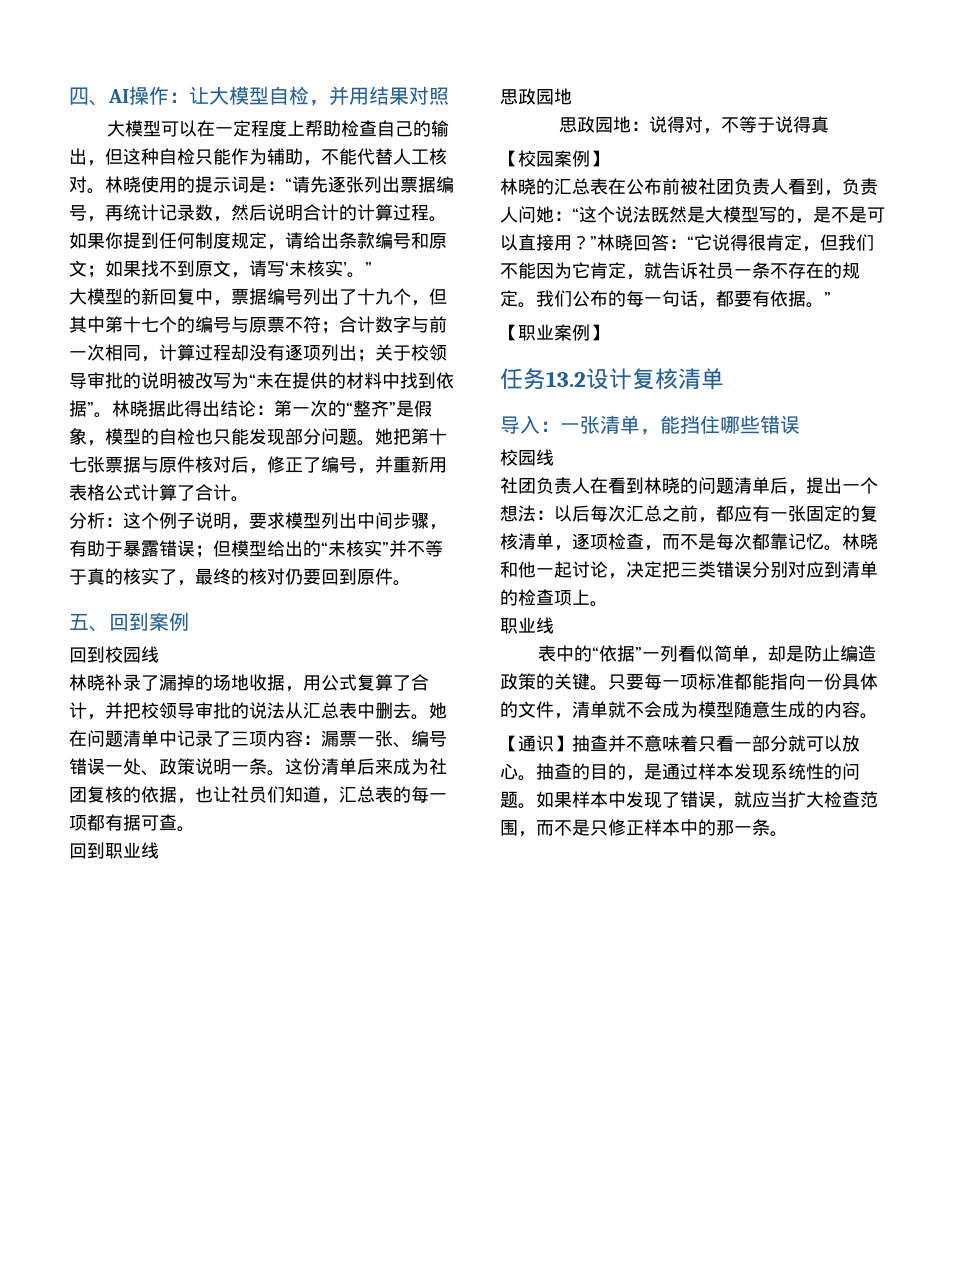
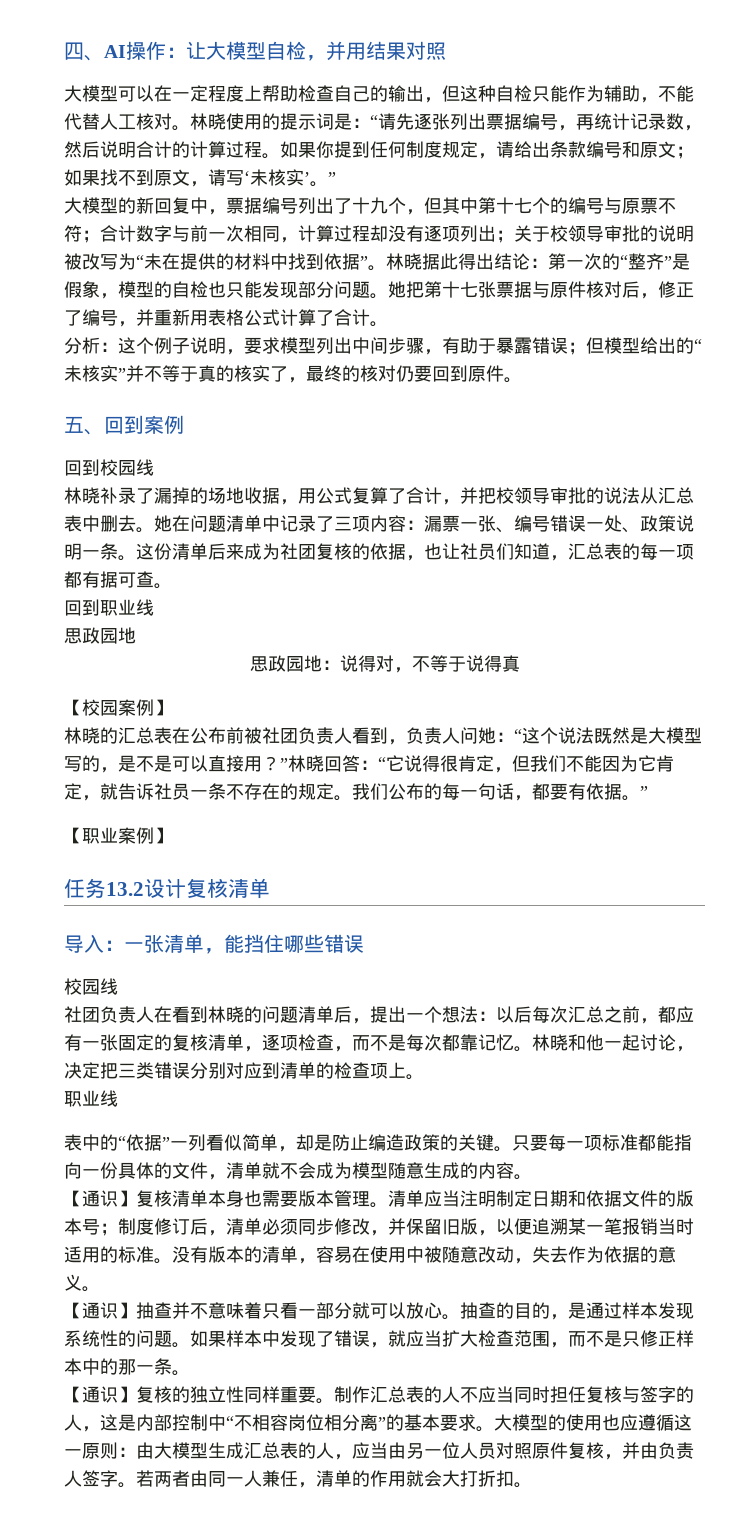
+ 【通识】复核清单本身也需要版本管理。清单应当注明制定日期和依据文件的版本号；制度修订后，清单必须同步修改，并保留旧版，以便追溯某一笔报销当时适用的标准。没有版本的清单，容易在使用中被随意改动，失去作为依据的意义。
+ 【通识】复核的独立性同样重要。制作汇总表的人不应当同时担任复核与签字的人，这是内部控制中“不相容岗位相分离”的基本要求。大模型的使用也应遵循这一原则：由大模型生成汇总表的人，应当由另一位人员对照原件复核，并由负责人签字。若两者由同一人兼任，清单的作用就会大打折扣。

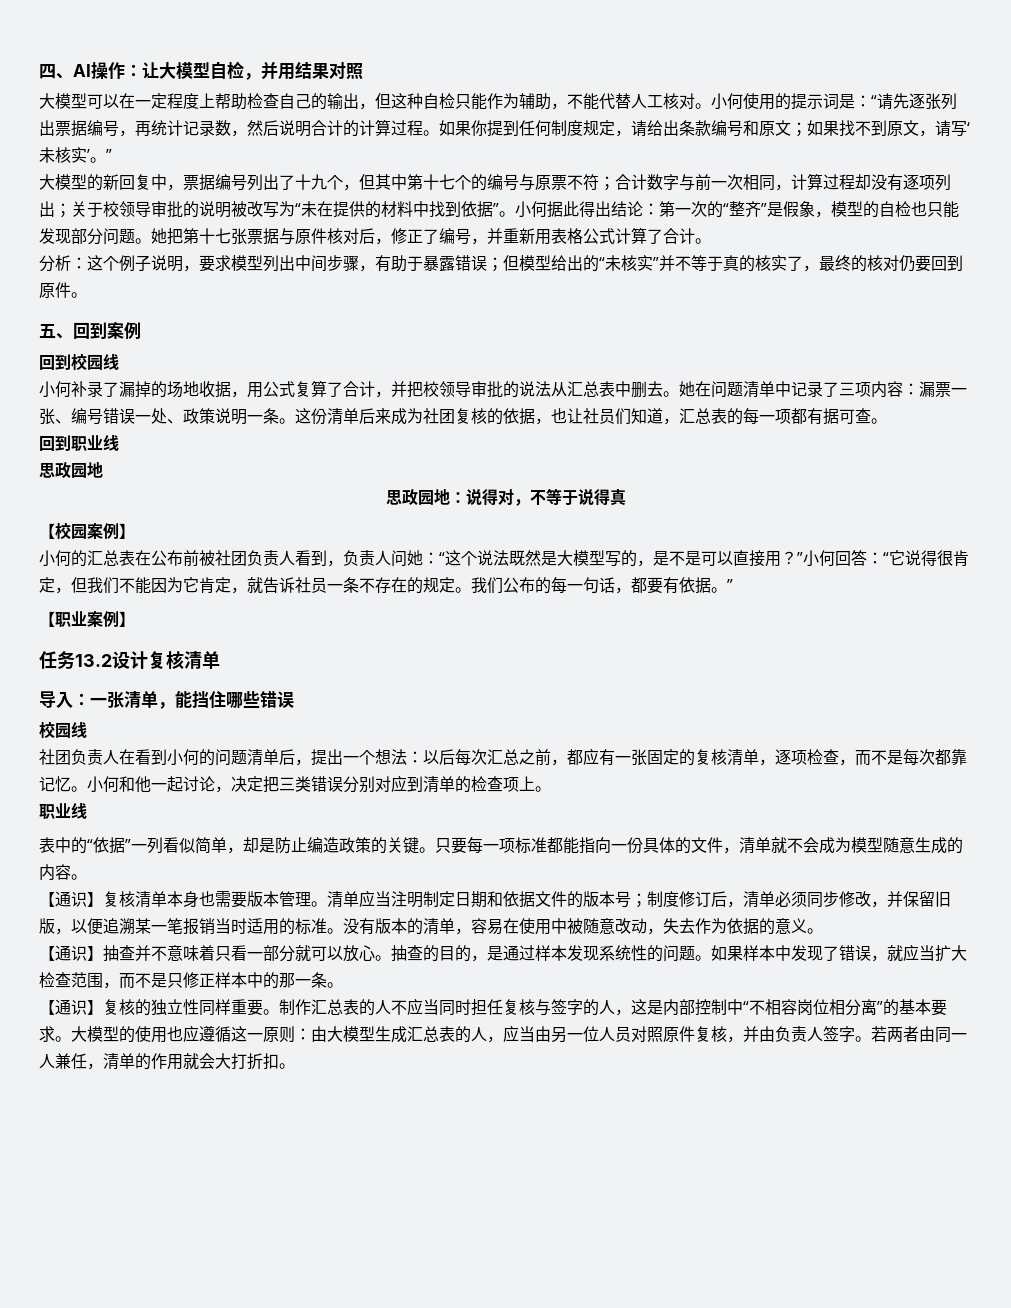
- 林晓使用的提示词是：“请先逐张列出票据编号，再统计记录数，然后说明合计的计算过程。
+ 小何使用的提示词是：“请先逐张列出票据编号，再统计记录数，然后说明合计的计算过程。
- 林晓据此得出结论：第一次的“整齐”是假象，模型的自检也只能发现部分问题。
+ 小何据此得出结论：第一次的“整齐”是假象，模型的自检也只能发现部分问题。
- 林晓补录了漏掉的场地收据，用公式复算了合计，并把校领导审批的说法从汇总表中删去。
+ 小何补录了漏掉的场地收据，用公式复算了合计，并把校领导审批的说法从汇总表中删去。
- 林晓的汇总表在公布前被社团负责人看到，负责人问她：“这个说法既然是大模型写的，是不是可以直接用？”林晓回答：“它说得很肯定，但我们不能因为它肯定，就告诉社员一条不存在的规定。
+ 小何的汇总表在公布前被社团负责人看到，负责人问她：“这个说法既然是大模型写的，是不是可以直接用？”小何回答：“它说得很肯定，但我们不能因为它肯定，就告诉社员一条不存在的规定。
- 社团负责人在看到林晓的问题清单后，提出一个想法：以后每次汇总之前，都应有一张固定的复核清单，逐项检查，而不是每次都靠记忆。
+ 社团负责人在看到小何的问题清单后，提出一个想法：以后每次汇总之前，都应有一张固定的复核清单，逐项检查，而不是每次都靠记忆。
- 林晓和他一起讨论，决定把三类错误分别对应到清单的检查项上。
+ 小何和他一起讨论，决定把三类错误分别对应到清单的检查项上。

